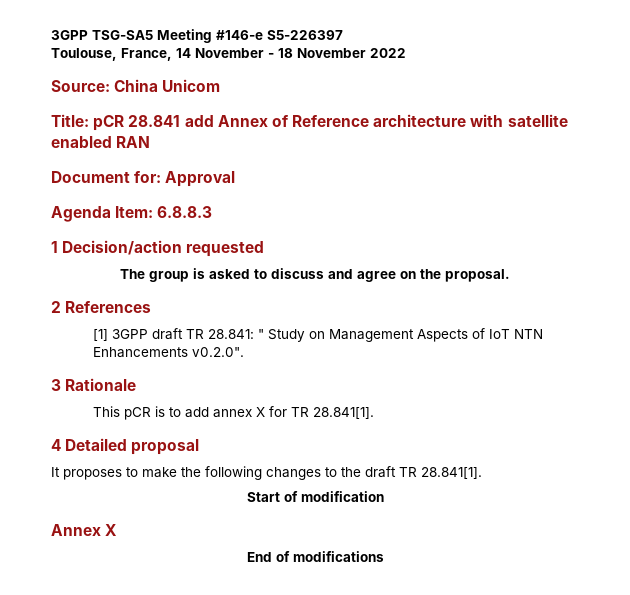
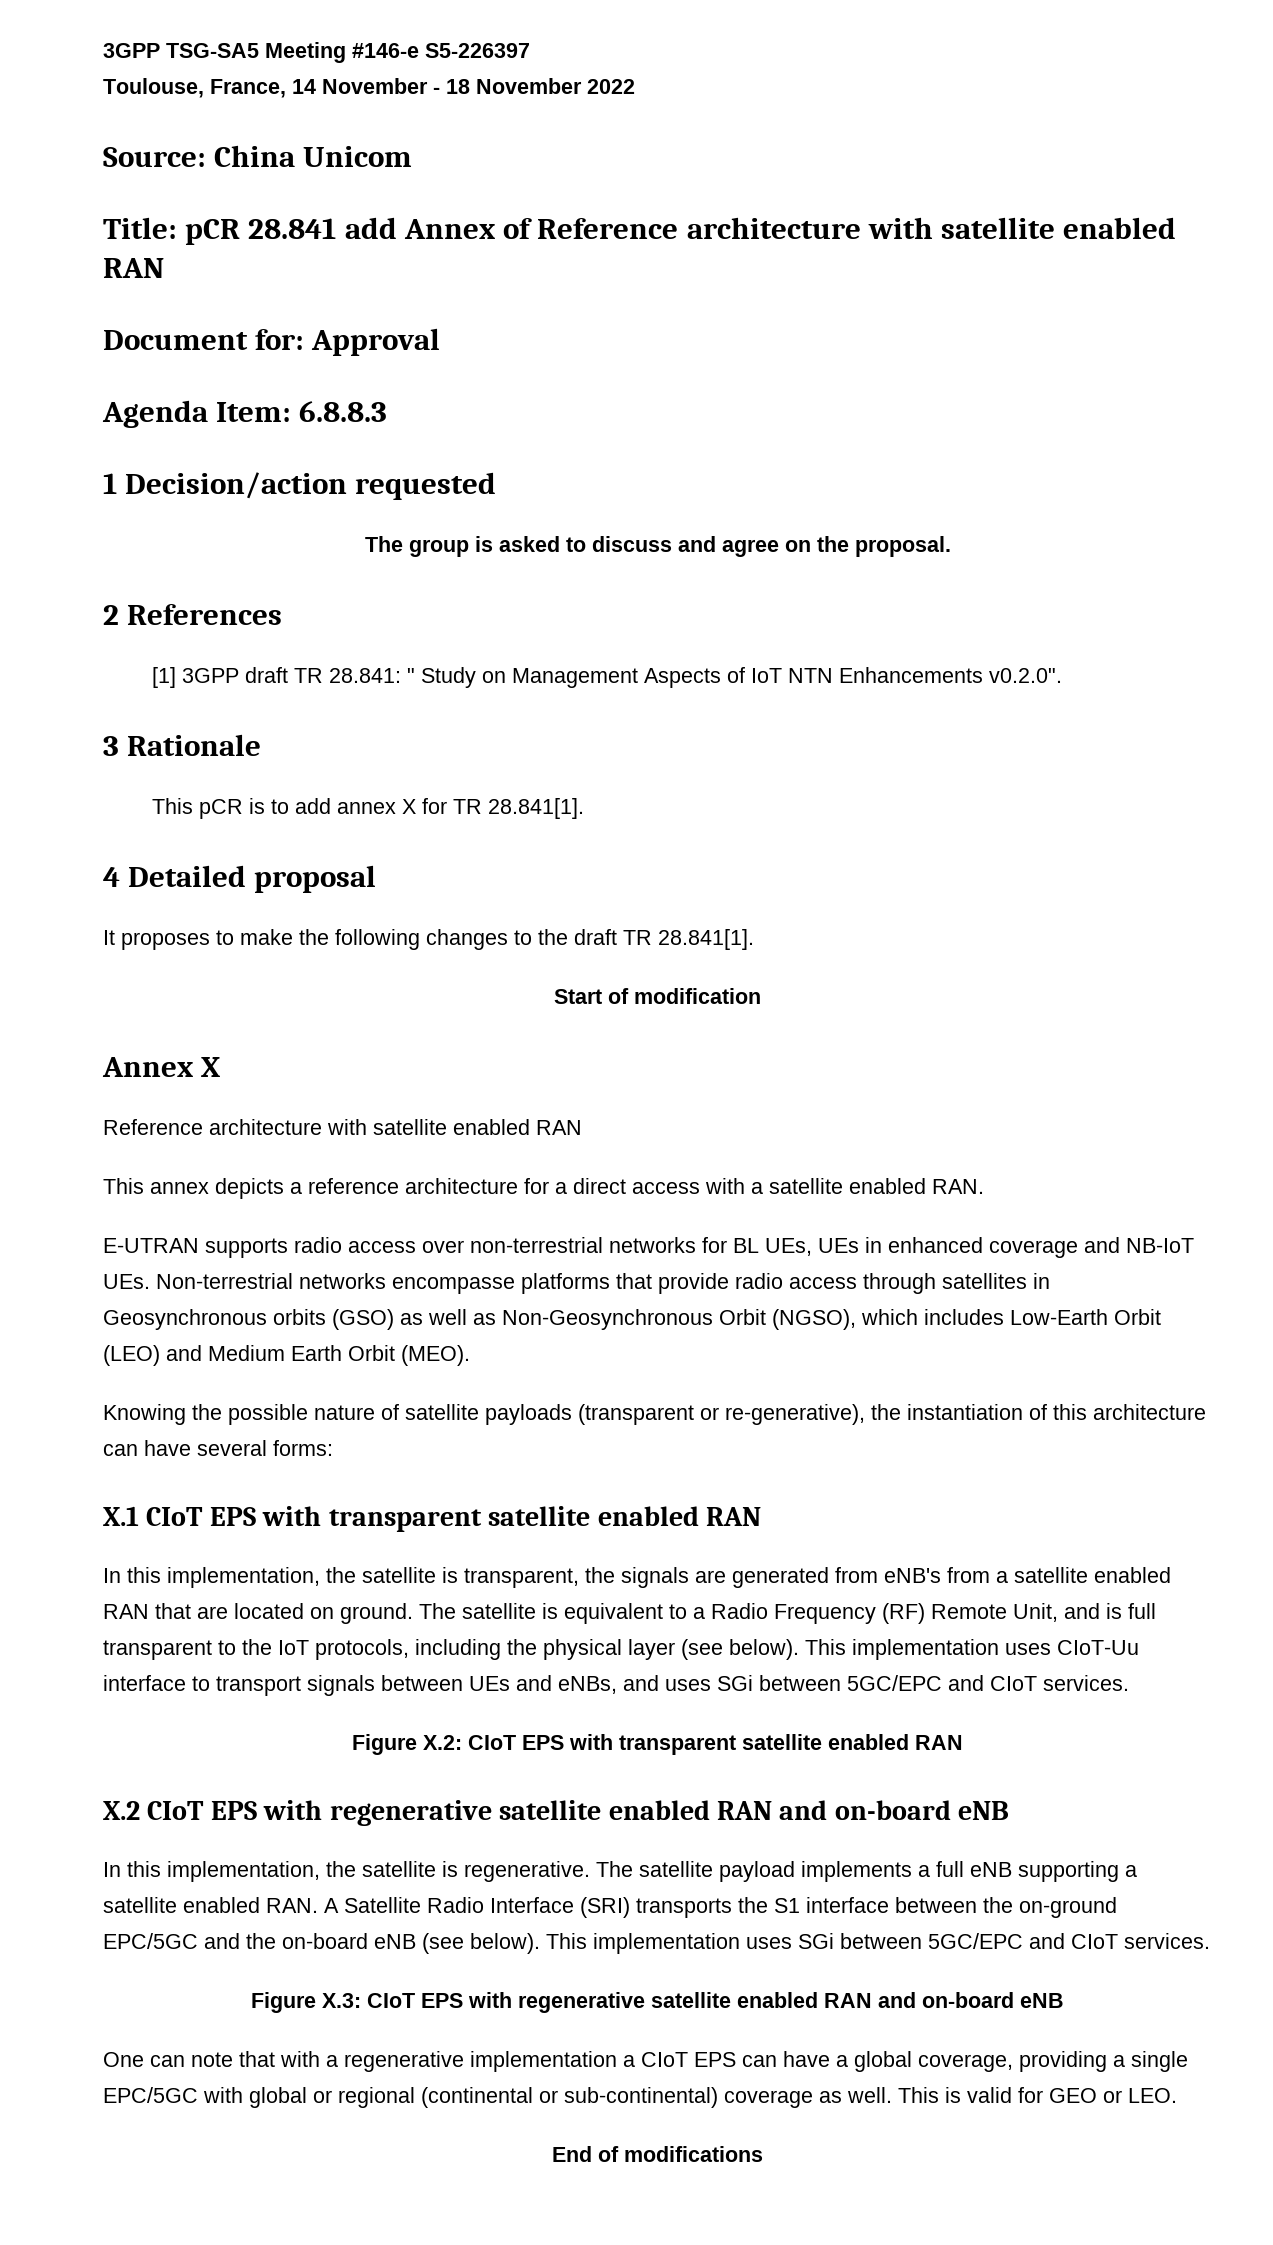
  Annex X
+ Reference architecture with satellite enabled RAN
+ This annex depicts a reference architecture for a direct access with a satellite enabled RAN.
+ E-UTRAN supports radio access over non-terrestrial networks for BL UEs, UEs in enhanced coverage and NB-IoT UEs. Non-terrestrial networks encompasse platforms that provide radio access through satellites in Geosynchronous orbits (GSO) as well as Non-Geosynchronous Orbit (NGSO), which includes Low-Earth Orbit (LEO) and Medium Earth Orbit (MEO).
+ Knowing the possible nature of satellite payloads (transparent or re-generative), the instantiation of this architecture can have several forms:
+ X.1 CIoT EPS with transparent satellite enabled RAN
+ In this implementation, the satellite is transparent, the signals are generated from eNB's from a satellite enabled RAN that are located on ground. The satellite is equivalent to a Radio Frequency (RF) Remote Unit, and is full transparent to the IoT protocols, including the physical layer (see below). This implementation uses CIoT-Uu interface to transport signals between UEs and eNBs, and uses SGi between 5GC/EPC and CIoT services.
+ Figure X.2: CIoT EPS with transparent satellite enabled RAN
+ X.2 CIoT EPS with regenerative satellite enabled RAN and on-board eNB
+ In this implementation, the satellite is regenerative. The satellite payload implements a full eNB supporting a satellite enabled RAN. A Satellite Radio Interface (SRI) transports the S1 interface between the on-ground EPC/5GC and the on-board eNB (see below). This implementation uses SGi between 5GC/EPC and CIoT services.
+ Figure X.3: CIoT EPS with regenerative satellite enabled RAN and on-board eNB
+ One can note that with a regenerative implementation a CIoT EPS can have a global coverage, providing a single EPC/5GC with global or regional (continental or sub-continental) coverage as well. This is valid for GEO or LEO.

